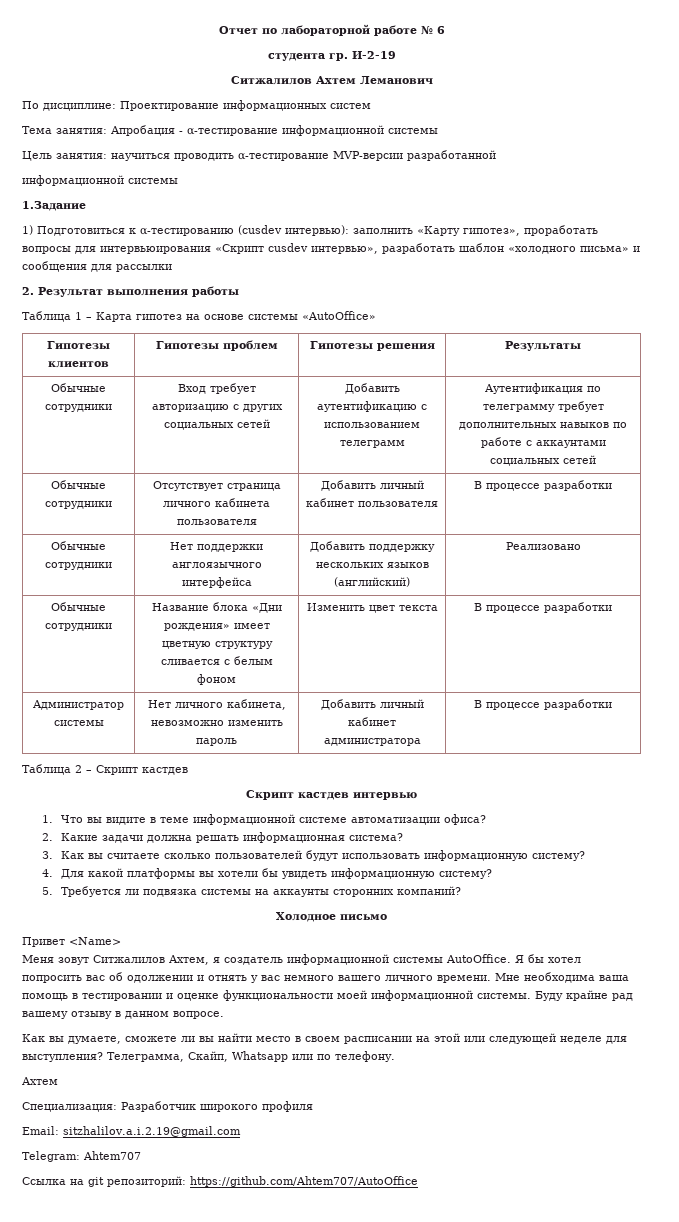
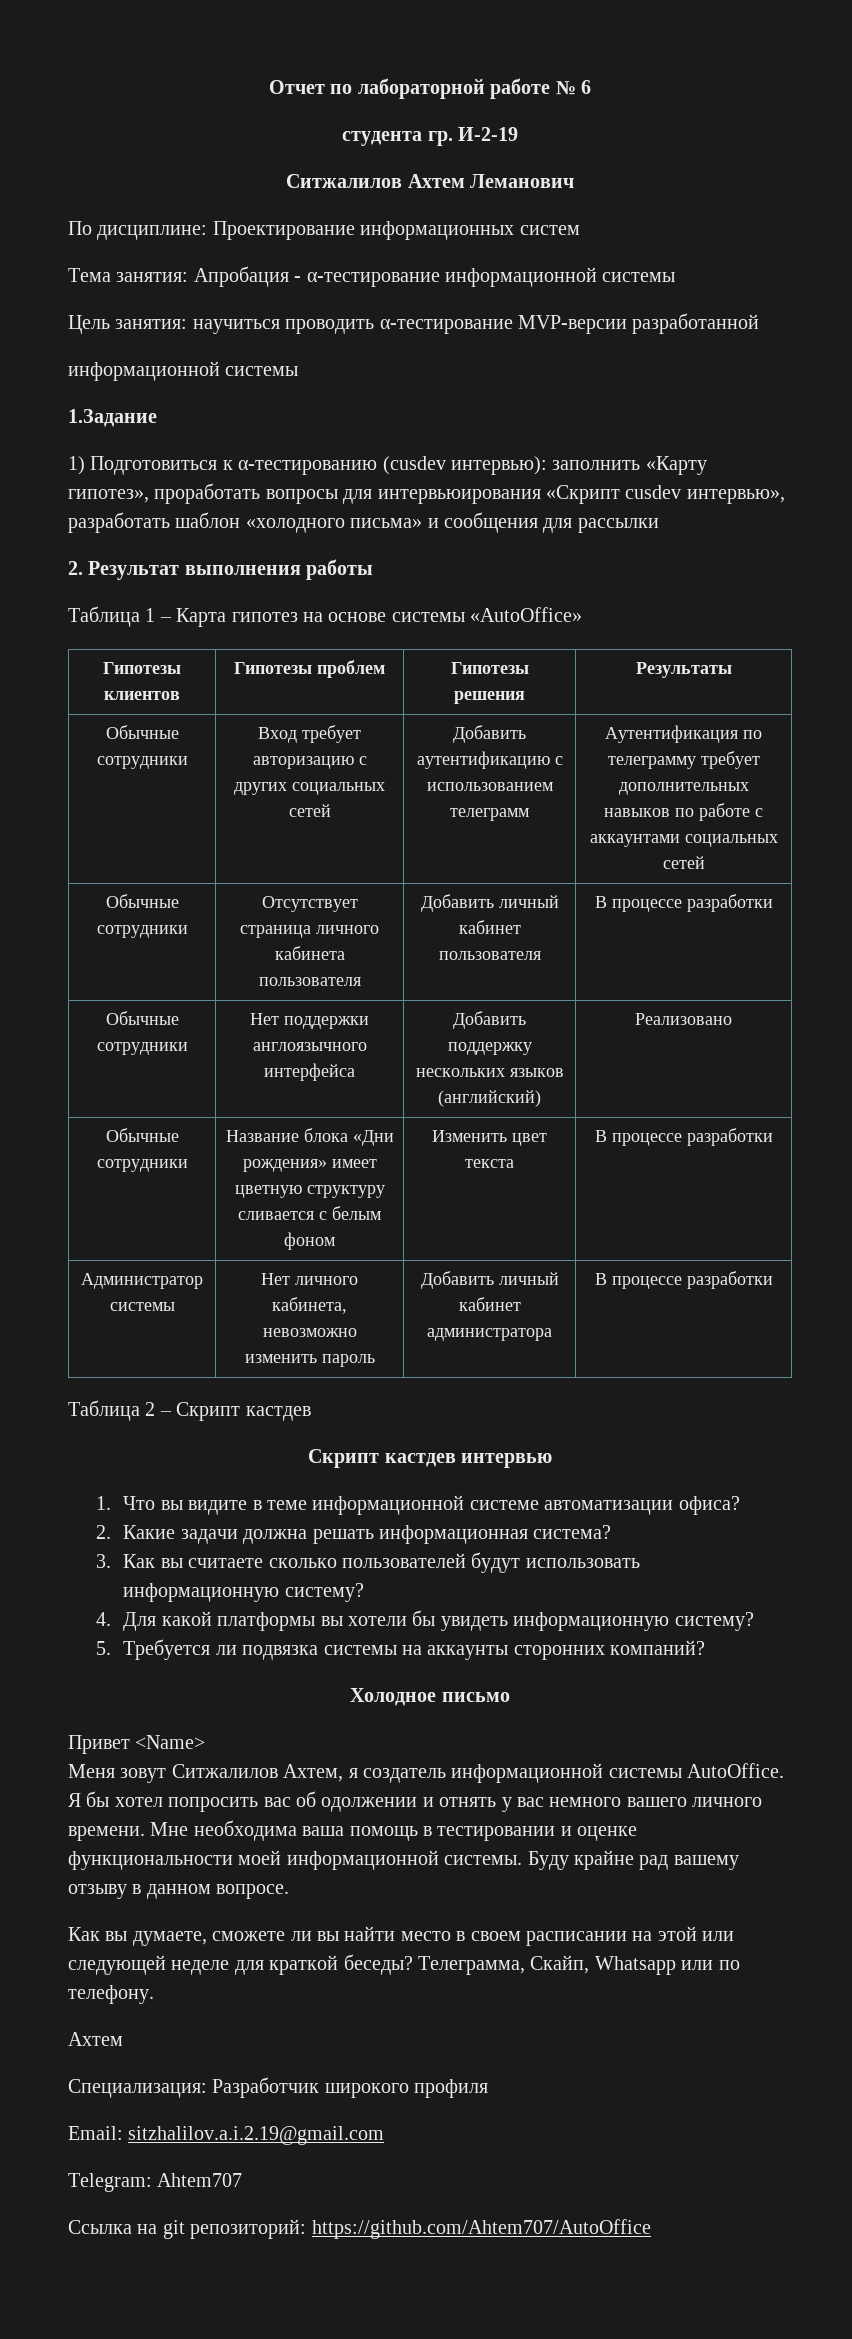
- Как вы думаете, сможете ли вы найти место в своем расписании на этой или следующей неделе для выступления?
+ Как вы думаете, сможете ли вы найти место в своем расписании на этой или следующей неделе для краткой беседы?

